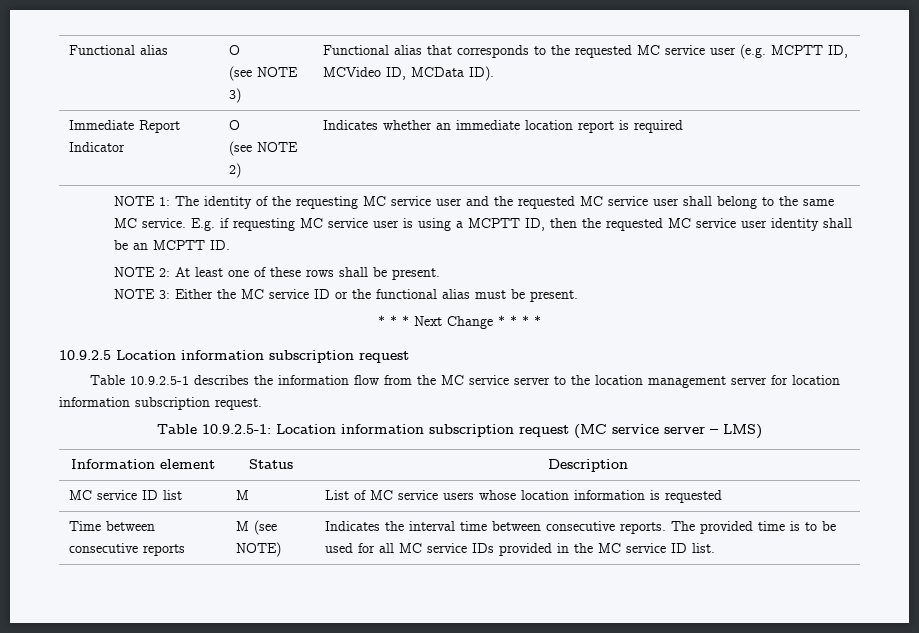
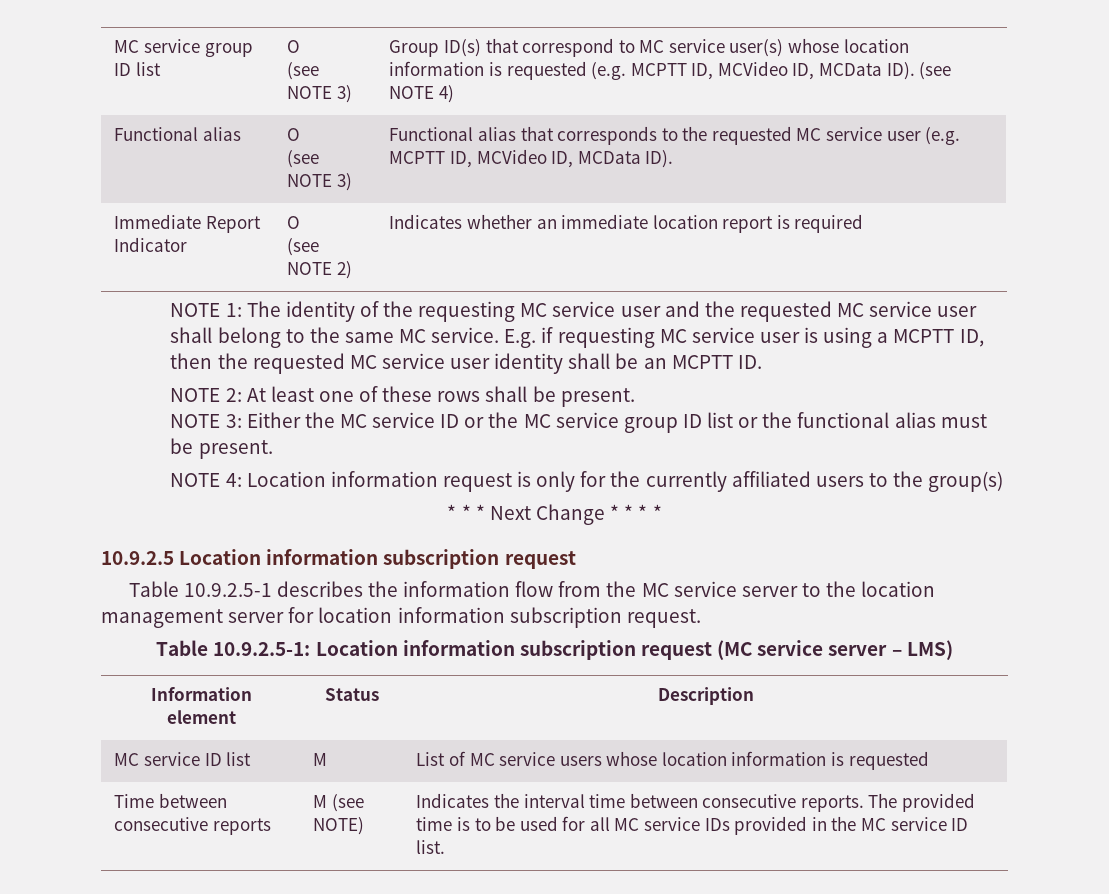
+ MC service group ID list | O
+ (see NOTE 3) | Group ID(s) that correspond to MC service user(s) whose location information is requested (e.g. MCPTT ID, MCVideo ID, MCData ID). (see NOTE 4)
- NOTE 3: Either the MC service ID or the functional alias must be present.
+ NOTE 3: Either the MC service ID or the MC service group ID list or the functional alias must be present.
+ NOTE 4: Location information request is only for the currently affiliated users to the group(s)

